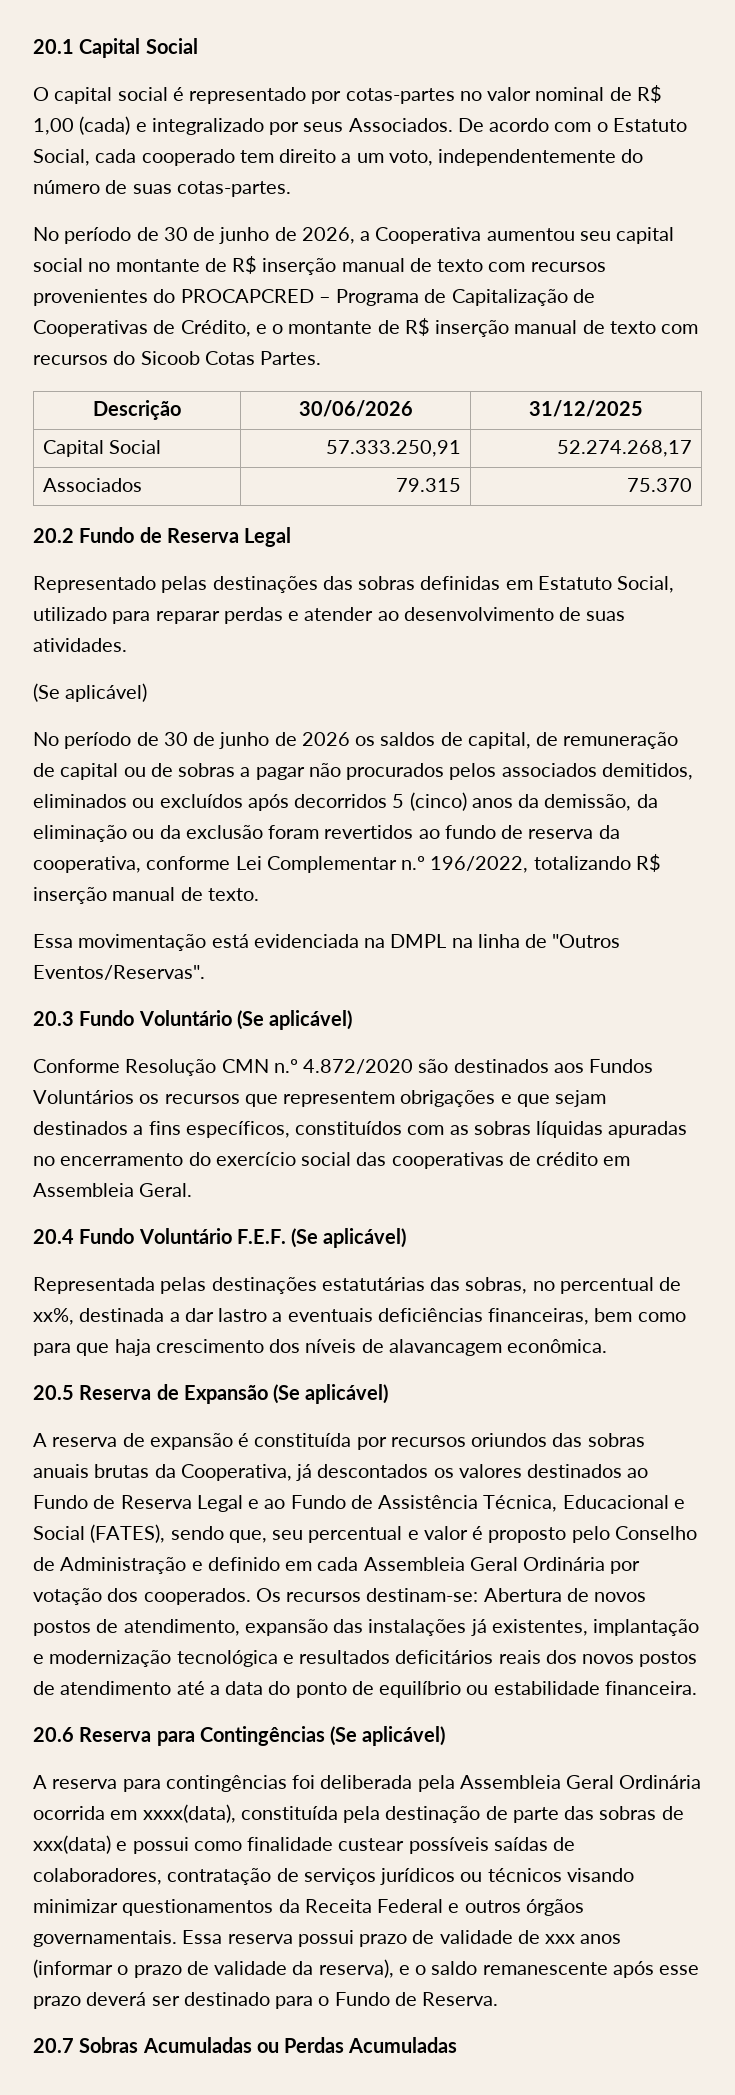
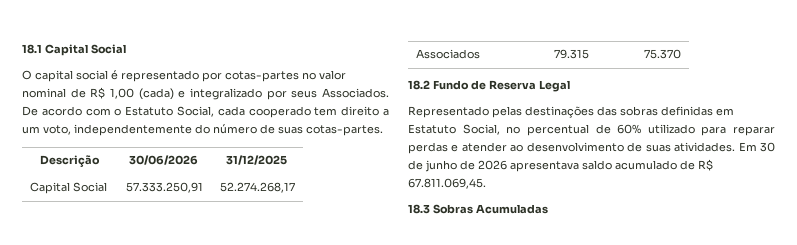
- 20.1 Capital Social
+ 18.1 Capital Social
- No período de 30 de junho de 2026, a Cooperativa aumentou seu capital social no montante de R$ inserção manual de texto com recursos provenientes do PROCAPCRED – Programa de Capitalização de Cooperativas de Crédito, e o montante de R$ inserção manual de texto com recursos do Sicoob Cotas Partes.
- 20.2 Fundo de Reserva Legal
+ 18.2 Fundo de Reserva Legal
- Representado pelas destinações das sobras definidas em Estatuto Social, utilizado para reparar perdas e atender ao desenvolvimento de suas atividades.
- (Se aplicável)
- No período de 30 de junho de 2026 os saldos de capital, de remuneração de capital ou de sobras a pagar não procurados pelos associados demitidos, eliminados ou excluídos após decorridos 5 (cinco) anos da demissão, da eliminação ou da exclusão foram revertidos ao fundo de reserva da cooperativa, conforme Lei Complementar n.º 196/2022, totalizando R$ inserção manual de texto.
- Essa movimentação está evidenciada na DMPL na linha de "Outros Eventos/Reservas".
- 20.3 Fundo Voluntário (Se aplicável)
- Conforme Resolução CMN n.º 4.872/2020 são destinados aos Fundos Voluntários os recursos que representem obrigações e que sejam destinados a fins específicos, constituídos com as sobras líquidas apuradas no encerramento do exercício social das cooperativas de crédito em Assembleia Geral.
- 20.4 Fundo Voluntário F.E.F. (Se aplicável)
- Representada pelas destinações estatutárias das sobras, no percentual de xx%, destinada a dar lastro a eventuais deficiências financeiras, bem como para que haja crescimento dos níveis de alavancagem econômica.
- 20.5 Reserva de Expansão (Se aplicável)
- A reserva de expansão é constituída por recursos oriundos das sobras anuais brutas da Cooperativa, já descontados os valores destinados ao Fundo de Reserva Legal e ao Fundo de Assistência Técnica, Educacional e Social (FATES), sendo que, seu percentual e valor é proposto pelo Conselho de Administração e definido em cada Assembleia Geral Ordinária por votação dos cooperados. Os recursos destinam-se: Abertura de novos postos de atendimento, expansão das instalações já existentes, implantação e modernização tecnológica e resultados deficitários reais dos novos postos de atendimento até a data do ponto de equilíbrio ou estabilidade financeira.
- 20.6 Reserva para Contingências (Se aplicável)
- A reserva para contingências foi deliberada pela Assembleia Geral Ordinária ocorrida em xxxx(data), constituída pela destinação de parte das sobras de xxx(data) e possui como finalidade custear possíveis saídas de colaboradores, contratação de serviços jurídicos ou técnicos visando minimizar questionamentos da Receita Federal e outros órgãos governamentais. Essa reserva possui prazo de validade de xxx anos (informar o prazo de validade da reserva), e o saldo remanescente após esse prazo deverá ser destinado para o Fundo de Reserva.
- 20.7 Sobras Acumuladas ou Perdas Acumuladas
+ Representado pelas destinações das sobras definidas em Estatuto Social, no percentual de 60% utilizado para reparar perdas e atender ao desenvolvimento de suas atividades. Em 30 de junho de 2026 apresentava saldo acumulado de R$ 67.811.069,45.
+ 18.3 Sobras Acumuladas

